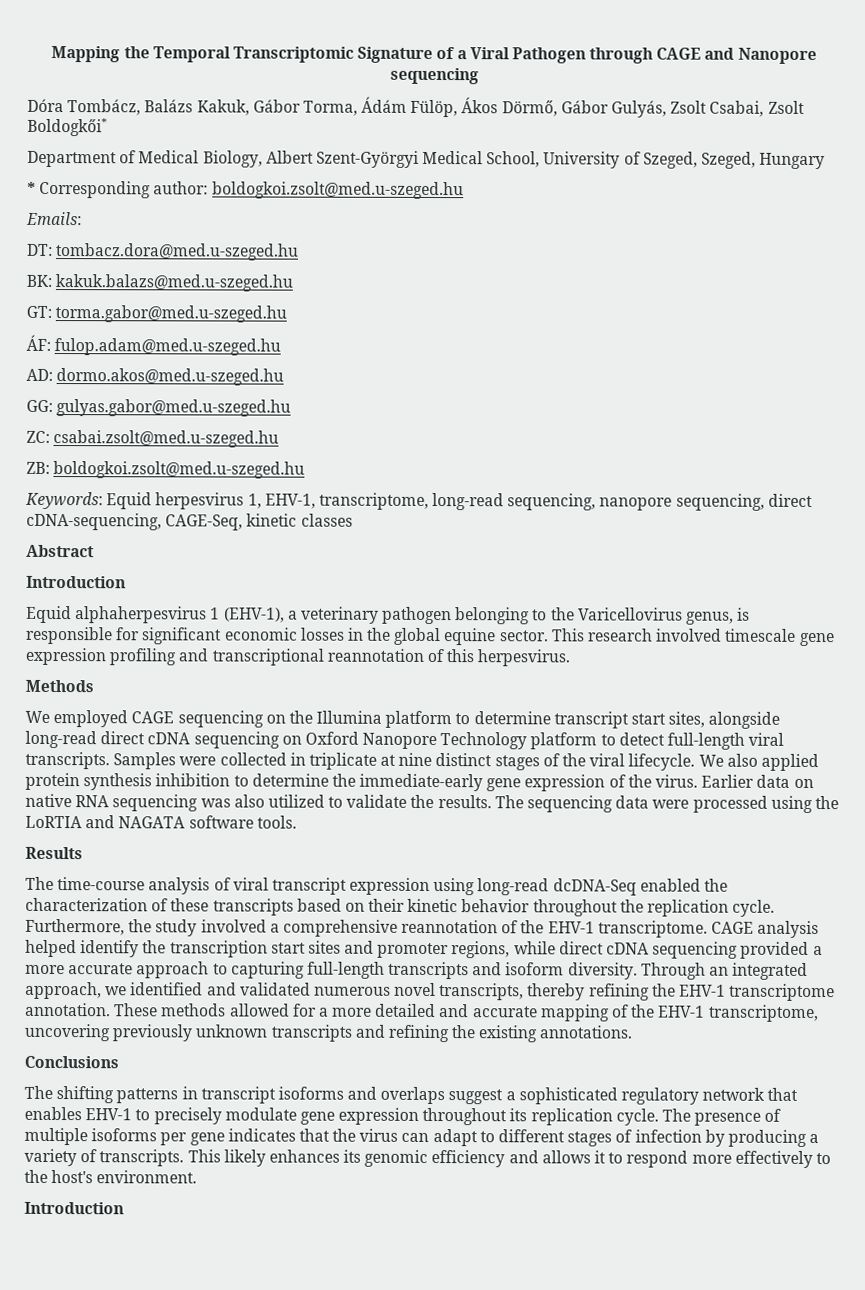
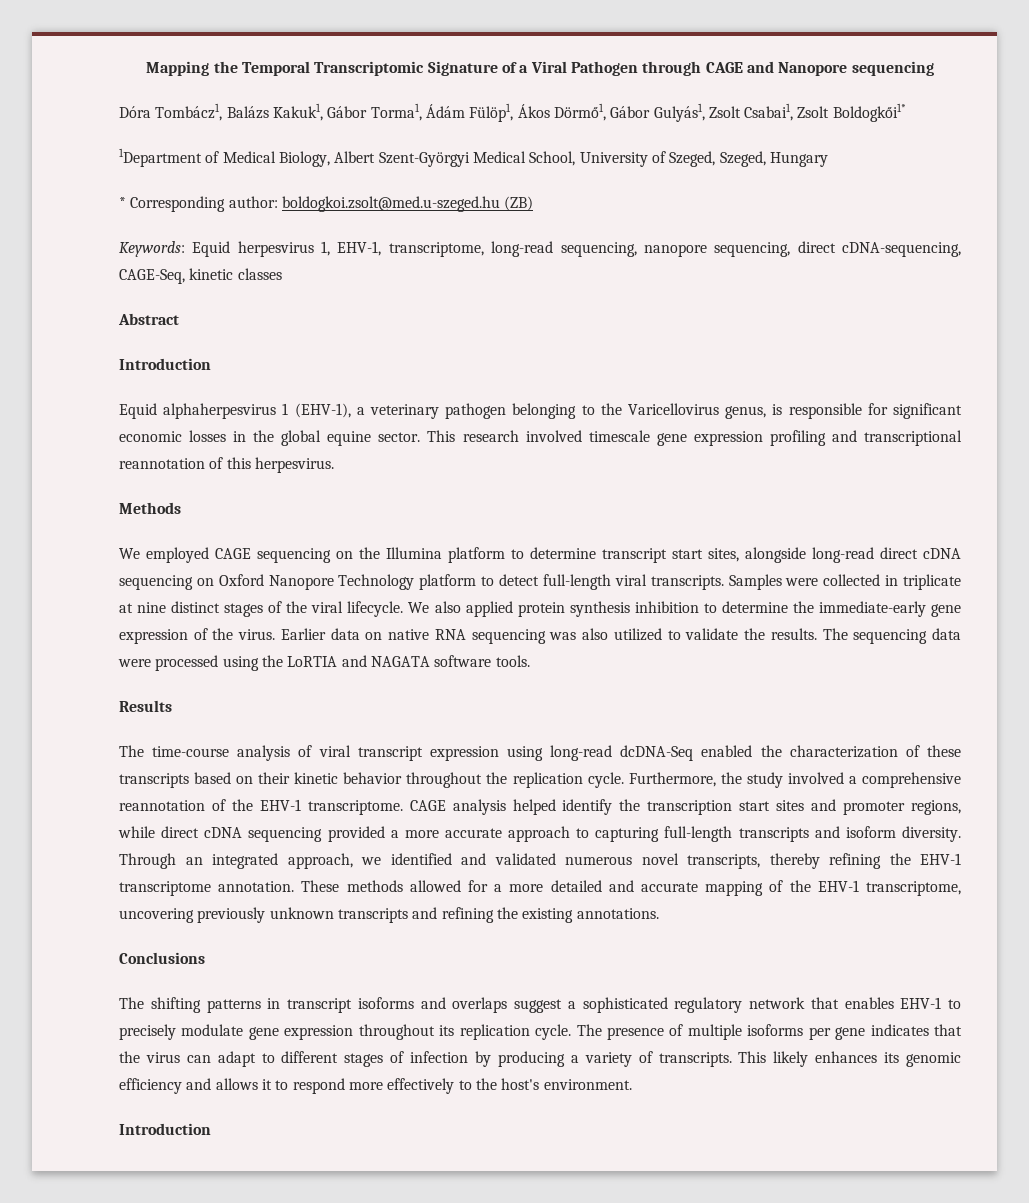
- Dóra Tombácz, Balázs Kakuk, Gábor Torma, Ádám Fülöp, Ákos Dörmő, Gábor Gulyás, Zsolt Csabai, Zsolt Boldogkői*
- Department of Medical Biology, Albert Szent-Györgyi Medical School, University of Szeged, Szeged, Hungary
+ Dóra Tombácz1, Balázs Kakuk1, Gábor Torma1, Ádám Fülöp1, Ákos Dörmő1, Gábor Gulyás1, Zsolt Csabai1, Zsolt Boldogkői1*
+ 1Department of Medical Biology, Albert Szent-Györgyi Medical School, University of Szeged, Szeged, Hungary
- * Corresponding author: boldogkoi.zsolt@med.u-szeged.hu
- Emails:
- DT: tombacz.dora@med.u-szeged.hu
- BK: kakuk.balazs@med.u-szeged.hu
- GT: torma.gabor@med.u-szeged.hu
- ÁF: fulop.adam@med.u-szeged.hu
- AD: dormo.akos@med.u-szeged.hu
- GG: gulyas.gabor@med.u-szeged.hu
- ZC: csabai.zsolt@med.u-szeged.hu
- ZB: boldogkoi.zsolt@med.u-szeged.hu
+ * Corresponding author: boldogkoi.zsolt@med.u-szeged.hu (ZB)

